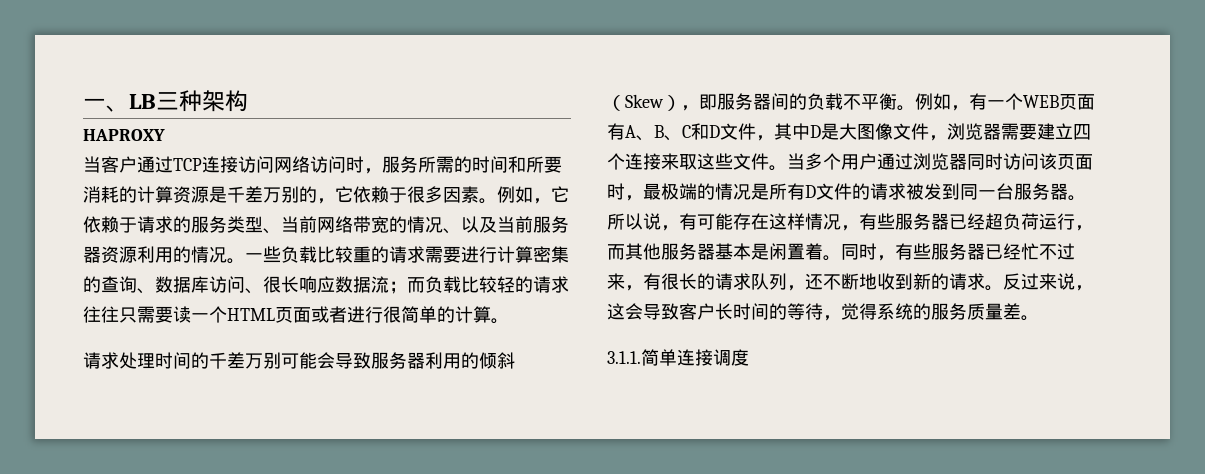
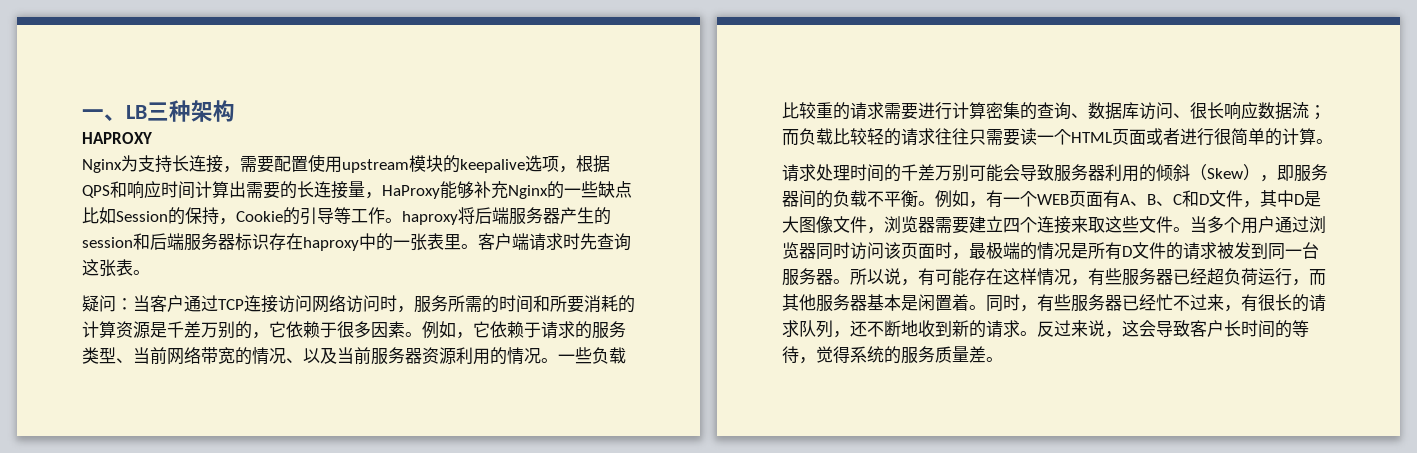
- 当客户通过TCP连接访问网络访问时，服务所需的时间和所要消耗的计算资源是千差万别的，它依赖于很多因素。
+ Nginx为支持长连接，需要配置使用upstream模块的keepalive选项，根据QPS和响应时间计算出需要的长连接量，HaProxy能够补充Nginx的一些缺点比如Session的保持，Cookie的引导等工作。haproxy将后端服务器产生的session和后端服务器标识存在haproxy中的一张表里。客户端请求时先查询这张表。
+ 疑问：当客户通过TCP连接访问网络访问时，服务所需的时间和所要消耗的计算资源是千差万别的，它依赖于很多因素。
- 3.1.1.简单连接调度

